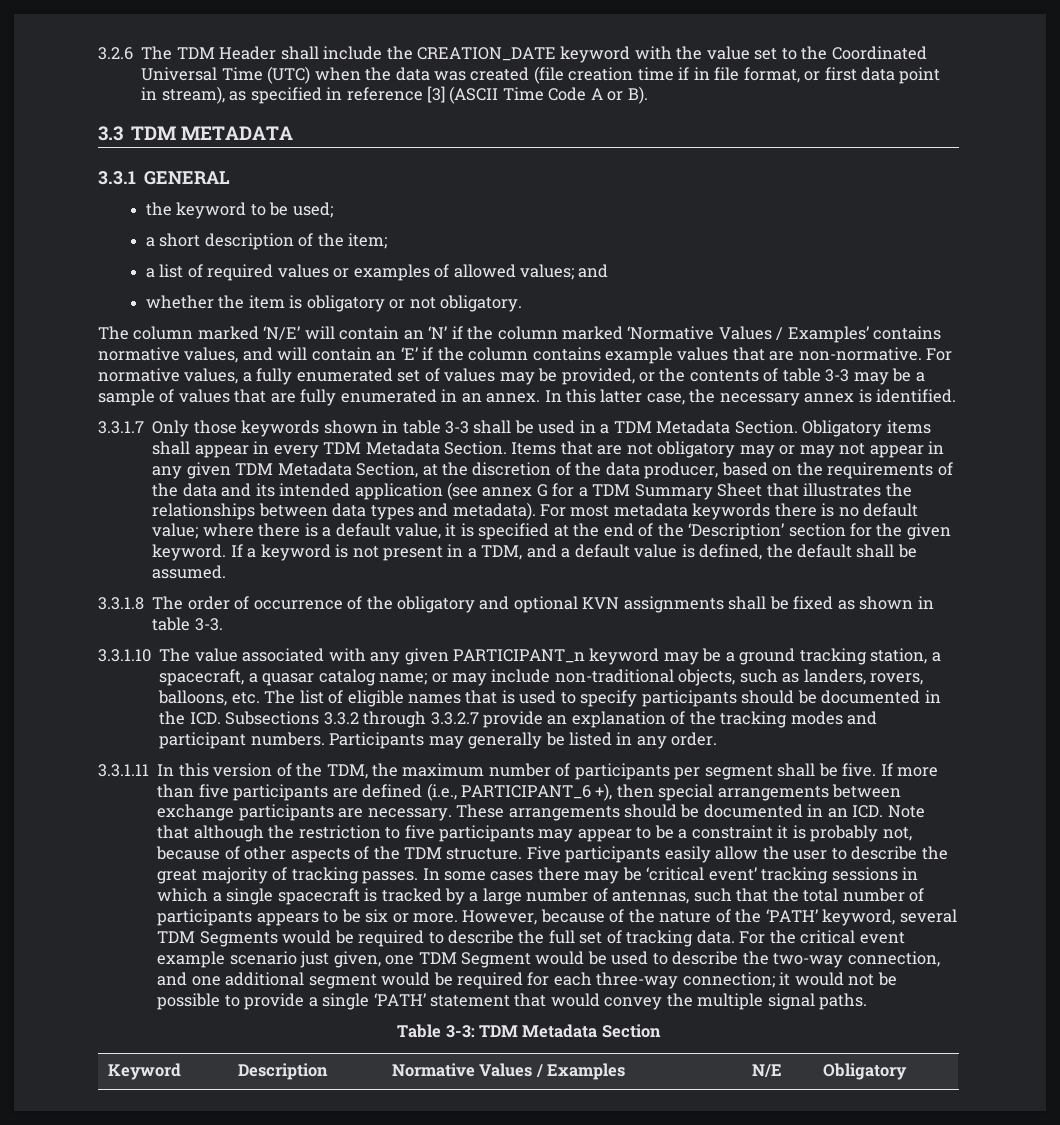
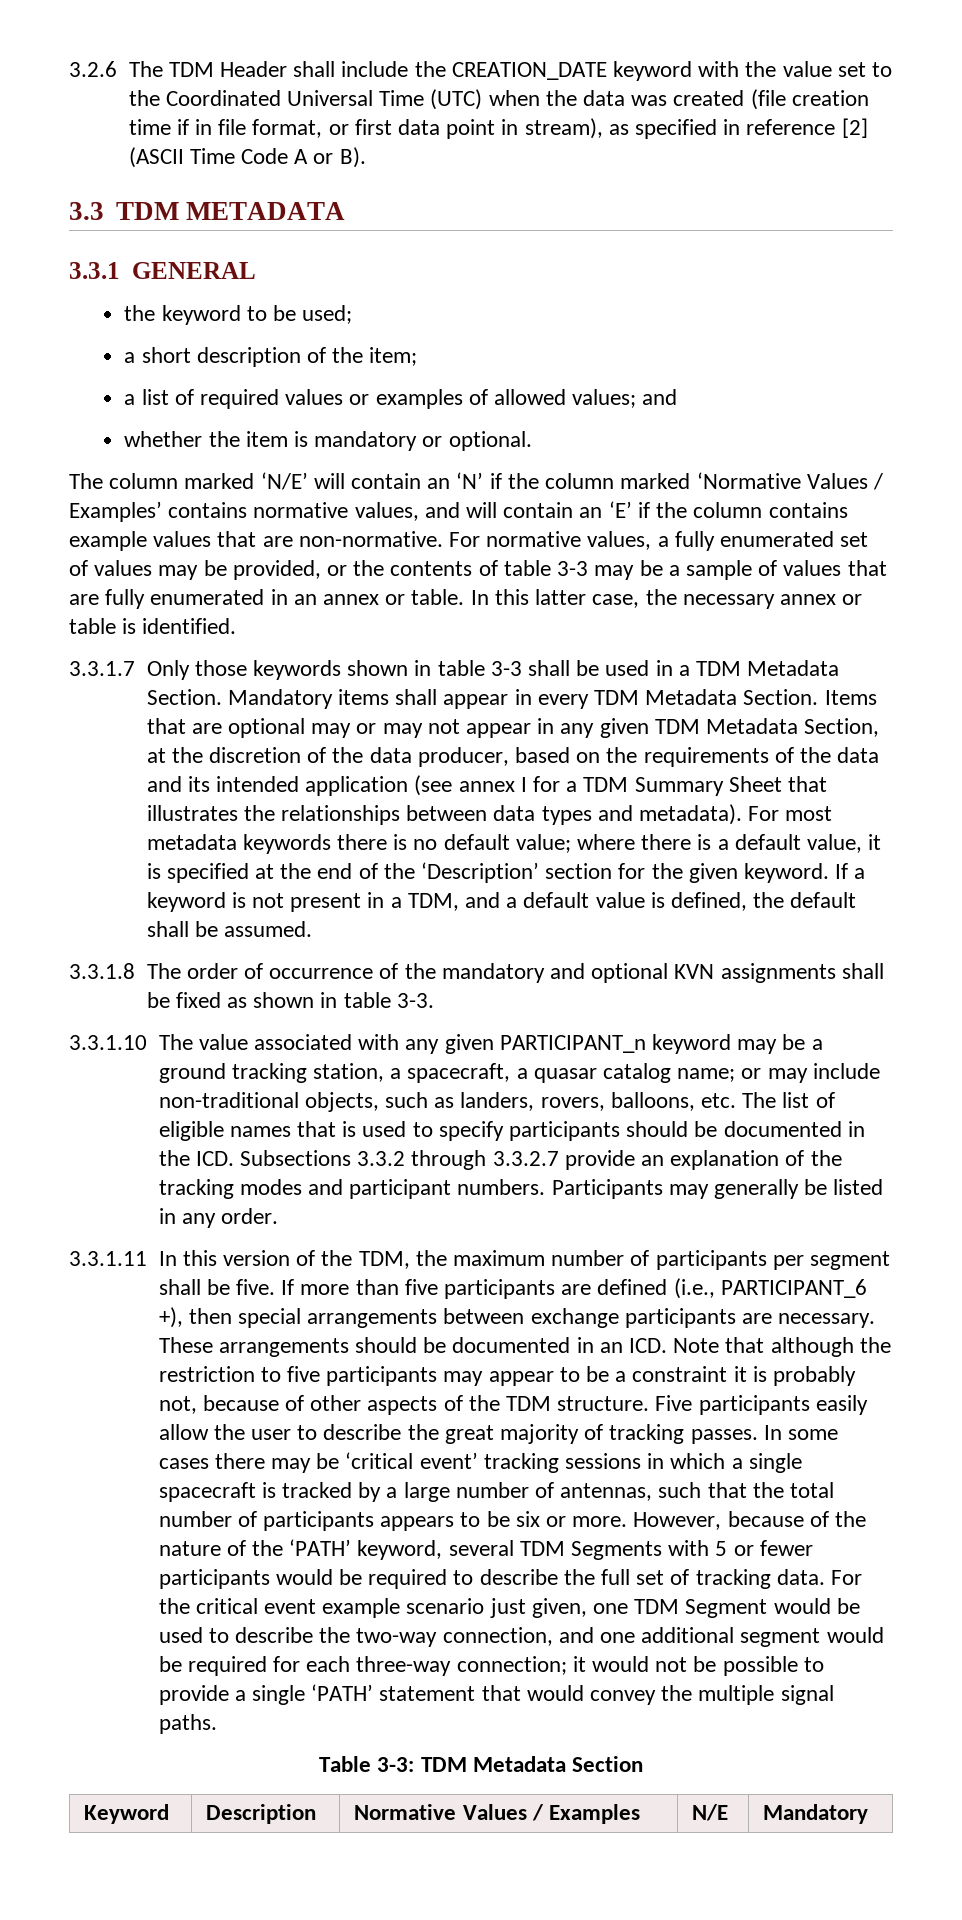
- 3.2.6 The TDM Header shall include the CREATION_DATE keyword with the value set to the Coordinated Universal Time (UTC) when the data was created (file creation time if in file format, or first data point in stream), as specified in reference [3] (ASCII Time Code A or B).
+ 3.2.6 The TDM Header shall include the CREATION_DATE keyword with the value set to the Coordinated Universal Time (UTC) when the data was created (file creation time if in file format, or first data point in stream), as specified in reference [2] (ASCII Time Code A or B).
- whether the item is obligatory or not obligatory.
+ whether the item is mandatory or optional.
- For normative values, a fully enumerated set of values may be provided, or the contents of table 3-3 may be a sample of values that are fully enumerated in an annex.
+ For normative values, a fully enumerated set of values may be provided, or the contents of table 3-3 may be a sample of values that are fully enumerated in an annex or table.
- In this latter case, the necessary annex is identified.
+ In this latter case, the necessary annex or table is identified.
- Obligatory items shall appear in every TDM Metadata Section.
+ Mandatory items shall appear in every TDM Metadata Section.
- Items that are not obligatory may or may not appear in any given TDM Metadata Section, at the discretion of the data producer, based on the requirements of the data and its intended application (see annex G for a TDM Summary Sheet that illustrates the relationships between data types and metadata).
+ Items that are optional may or may not appear in any given TDM Metadata Section, at the discretion of the data producer, based on the requirements of the data and its intended application (see annex I for a TDM Summary Sheet that illustrates the relationships between data types and metadata).
- 3.3.1.8 The order of occurrence of the obligatory and optional KVN assignments shall be fixed as shown in table 3-3.
+ 3.3.1.8 The order of occurrence of the mandatory and optional KVN assignments shall be fixed as shown in table 3-3.
- However, because of the nature of the ‘PATH’ keyword, several TDM Segments would be required to describe the full set of tracking data.
+ However, because of the nature of the ‘PATH’ keyword, several TDM Segments with 5 or fewer participants would be required to describe the full set of tracking data.
- Keyword | Description | Normative Values / Examples | N/E | Obligatory
+ Keyword | Description | Normative Values / Examples | N/E | Mandatory

